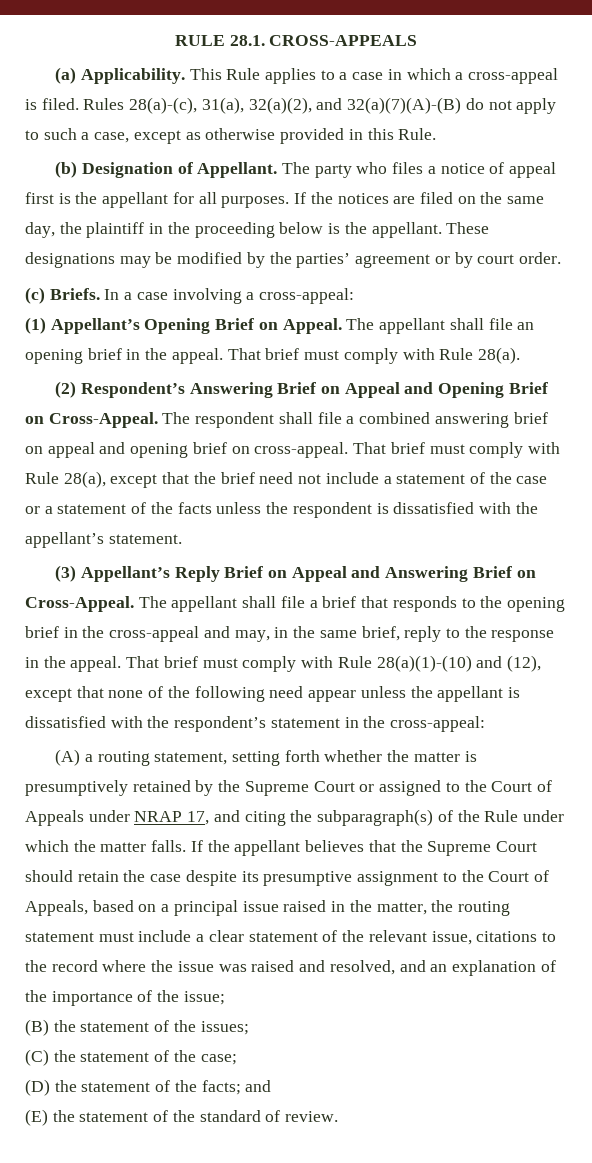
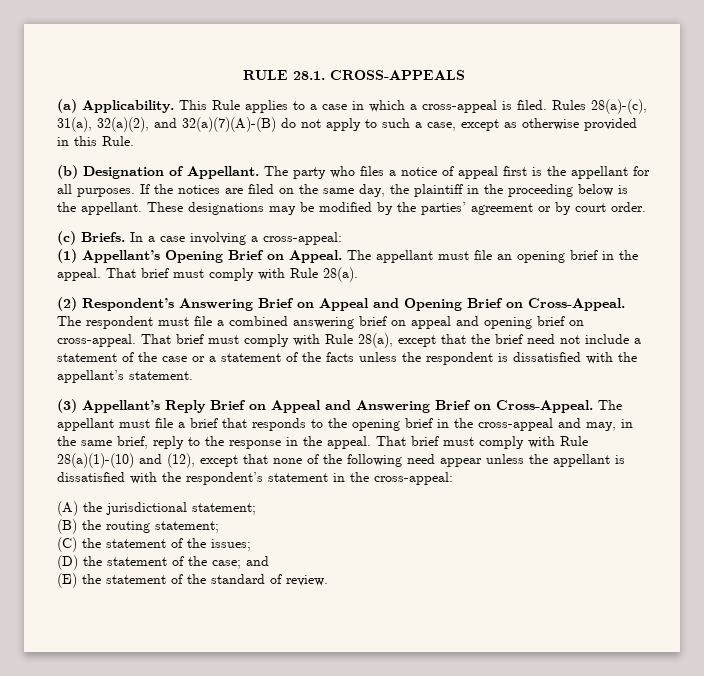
- The appellant shall file an opening brief in the appeal.
+ The appellant must file an opening brief in the appeal.
- The respondent shall file a combined answering brief on appeal and opening brief on cross-appeal.
+ The respondent must file a combined answering brief on appeal and opening brief on cross-appeal.
- The appellant shall file a brief that responds to the opening brief in the cross-appeal and may, in the same brief, reply to the response in the appeal.
+ The appellant must file a brief that responds to the opening brief in the cross-appeal and may, in the same brief, reply to the response in the appeal.
- (A) a routing statement, setting forth whether the matter is presumptively retained by the Supreme Court or assigned to the Court of Appeals under NRAP 17, and citing the subparagraph(s) of the Rule under which the matter falls. If the appellant believes that the Supreme Court should retain the case despite its presumptive assignment to the Court of Appeals, based on a principal issue raised in the matter, the routing statement must include a clear statement of the relevant issue, citations to the record where the issue was raised and resolved, and an explanation of the importance of the issue;
- (B) the statement of the issues;
+ (A) the jurisdictional statement;
+ (B) the routing statement;
+ (C) the statement of the issues;
- (C) the statement of the case;
- (D) the statement of the facts; and
+ (D) the statement of the case; and

